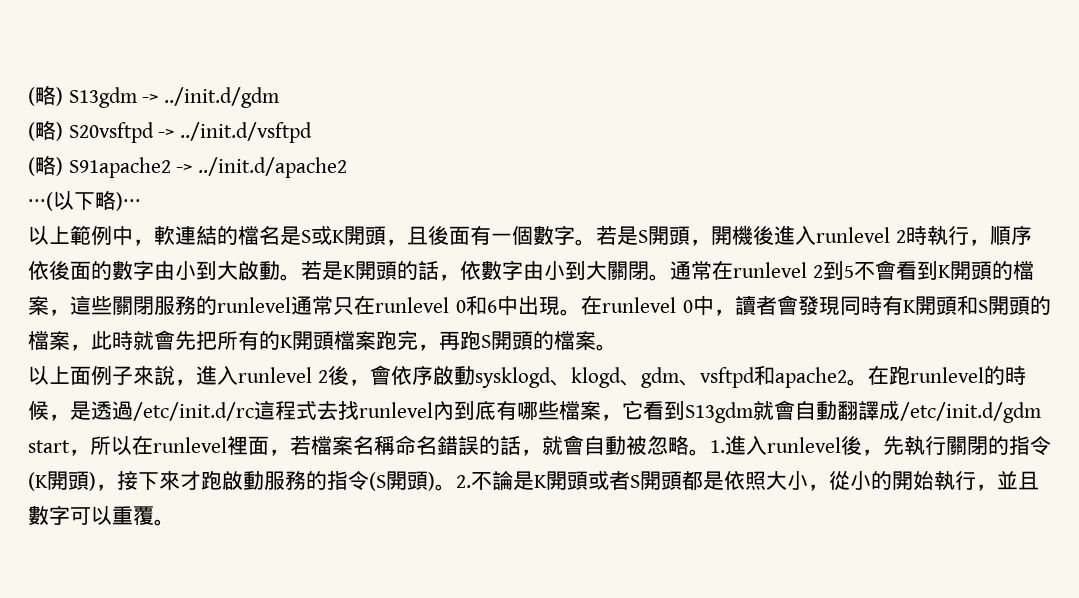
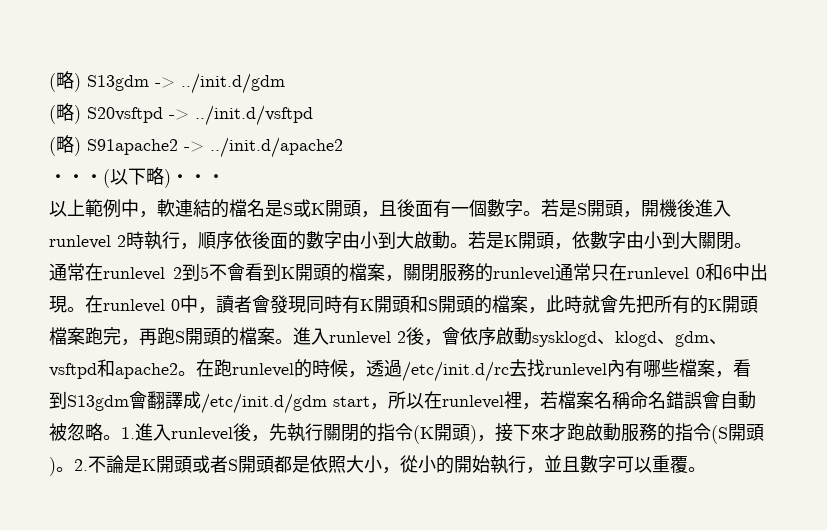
- 若是K開頭的話，依數字由小到大關閉。
+ 若是K開頭，依數字由小到大關閉。
- 通常在runlevel 2到5不會看到K開頭的檔案，這些關閉服務的runlevel通常只在runlevel 0和6中出現。
+ 通常在runlevel 2到5不會看到K開頭的檔案，關閉服務的runlevel通常只在runlevel 0和6中出現。
- 在runlevel 0中，讀者會發現同時有K開頭和S開頭的檔案，此時就會先把所有的K開頭檔案跑完，再跑S開頭的檔案。
- 以上面例子來說，進入runlevel 2後，會依序啟動sysklogd、klogd、gdm、vsftpd和apache2。
+ 在runlevel 0中，讀者會發現同時有K開頭和S開頭的檔案，此時就會先把所有的K開頭檔案跑完，再跑S開頭的檔案。進入runlevel 2後，會依序啟動sysklogd、klogd、gdm、vsftpd和apache2。
- 在跑runlevel的時候，是透過/etc/init.d/rc這程式去找runlevel內到底有哪些檔案，它看到S13gdm就會自動翻譯成/etc/init.d/gdm start，所以在runlevel裡面，若檔案名稱命名錯誤的話，就會自動被忽略。
+ 在跑runlevel的時候，透過/etc/init.d/rc去找runlevel內有哪些檔案，看到S13gdm會翻譯成/etc/init.d/gdm start，所以在runlevel裡，若檔案名稱命名錯誤會自動被忽略。

